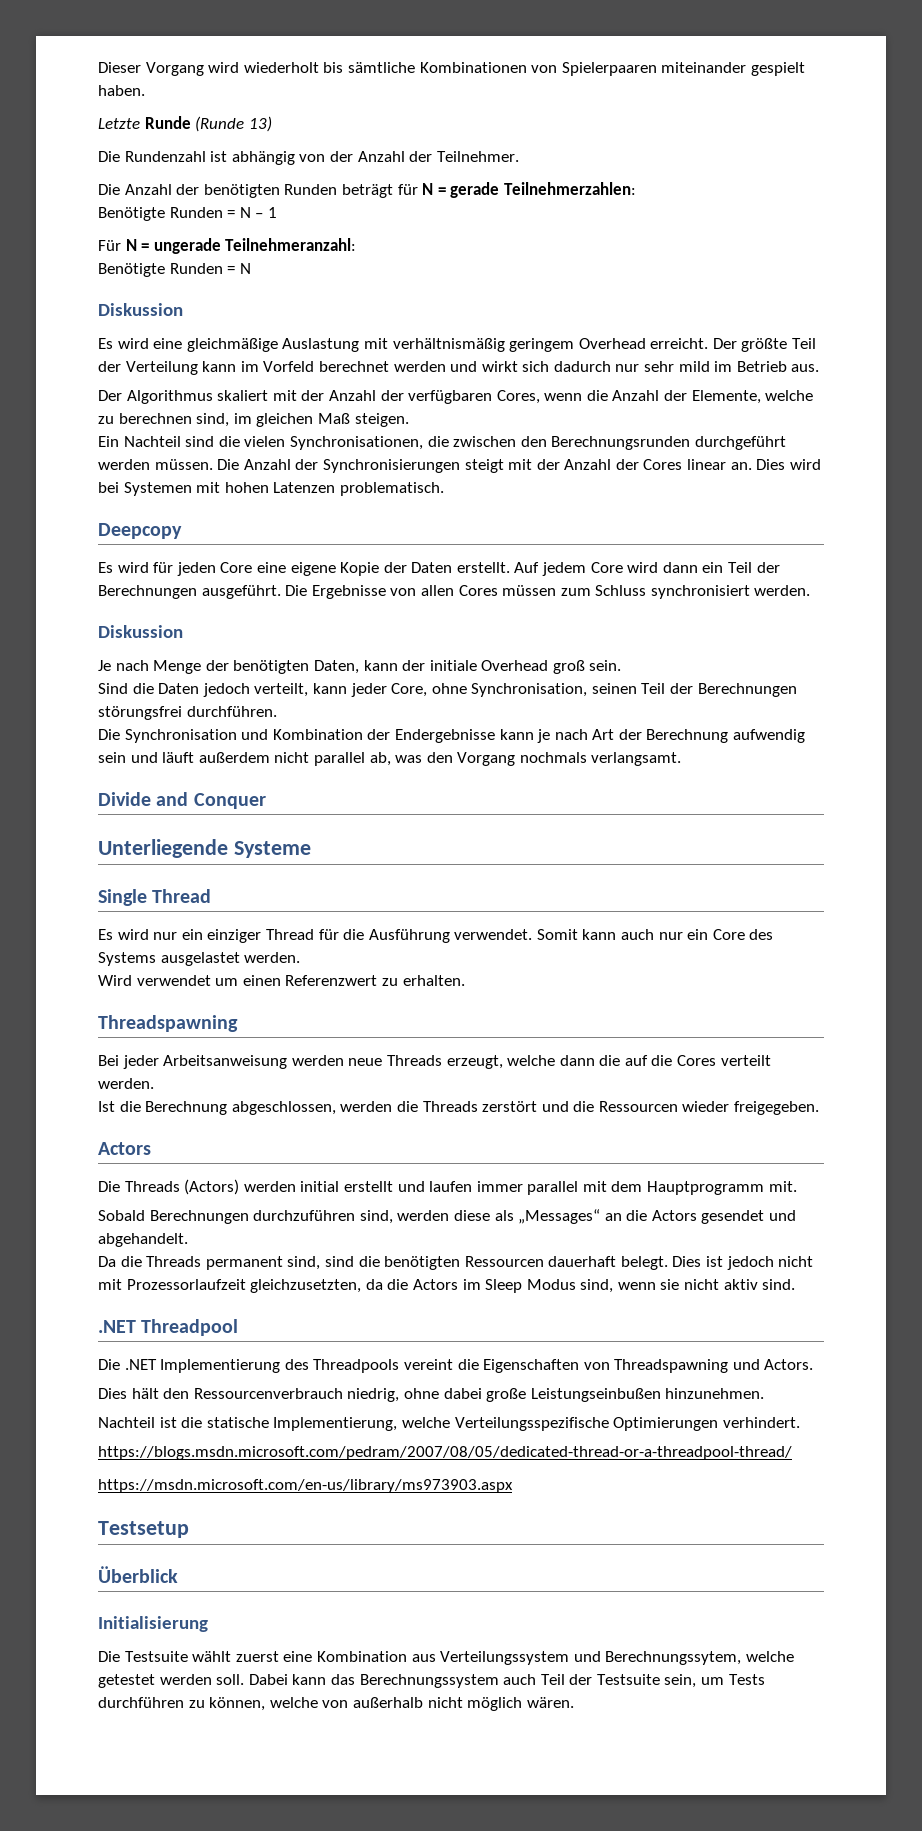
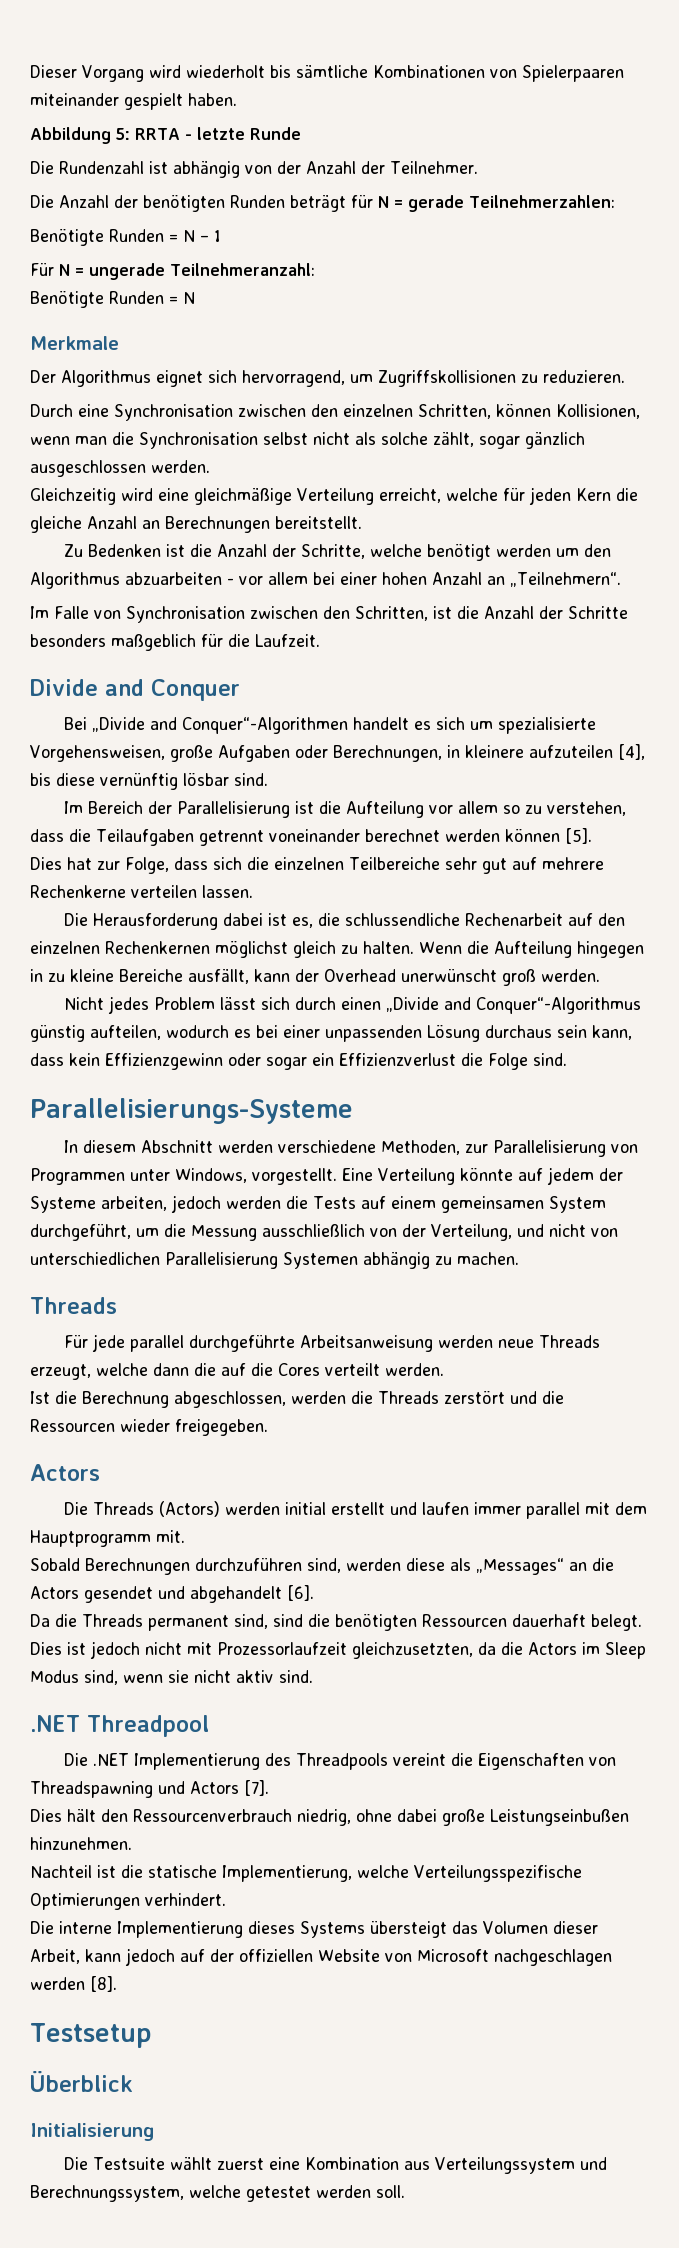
- Letzte Runde (Runde 13)
+ Abbildung 5: RRTA - letzte Runde
  Für N = ungerade Teilnehmeranzahl:
  Benötigte Runden = N
- Diskussion
- Es wird eine gleichmäßige Auslastung mit verhältnismäßig geringem Overhead erreicht. Der größte Teil der Verteilung kann im Vorfeld berechnet werden und wirkt sich dadurch nur sehr mild im Betrieb aus.
- Der Algorithmus skaliert mit der Anzahl der verfügbaren Cores, wenn die Anzahl der Elemente, welche zu berechnen sind, im gleichen Maß steigen.
- Ein Nachteil sind die vielen Synchronisationen, die zwischen den Berechnungsrunden durchgeführt werden müssen. Die Anzahl der Synchronisierungen steigt mit der Anzahl der Cores linear an. Dies wird bei Systemen mit hohen Latenzen problematisch.
- Deepcopy
- Es wird für jeden Core eine eigene Kopie der Daten erstellt. Auf jedem Core wird dann ein Teil der Berechnungen ausgeführt. Die Ergebnisse von allen Cores müssen zum Schluss synchronisiert werden.
- Diskussion
- Je nach Menge der benötigten Daten, kann der initiale Overhead groß sein.
- Sind die Daten jedoch verteilt, kann jeder Core, ohne Synchronisation, seinen Teil der Berechnungen störungsfrei durchführen.
- Die Synchronisation und Kombination der Endergebnisse kann je nach Art der Berechnung aufwendig sein und läuft außerdem nicht parallel ab, was den Vorgang nochmals verlangsamt.
+ Merkmale
+ Der Algorithmus eignet sich hervorragend, um Zugriffskollisionen zu reduzieren.
+ Durch eine Synchronisation zwischen den einzelnen Schritten, können Kollisionen, wenn man die Synchronisation selbst nicht als solche zählt, sogar gänzlich ausgeschlossen werden.
+ Gleichzeitig wird eine gleichmäßige Verteilung erreicht, welche für jeden Kern die gleiche Anzahl an Berechnungen bereitstellt.
+ Zu Bedenken ist die Anzahl der Schritte, welche benötigt werden um den Algorithmus abzuarbeiten - vor allem bei einer hohen Anzahl an „Teilnehmern“.
+ Im Falle von Synchronisation zwischen den Schritten, ist die Anzahl der Schritte besonders maßgeblich für die Laufzeit.
  Divide and Conquer
- Unterliegende Systeme
- Single Thread
- Es wird nur ein einziger Thread für die Ausführung verwendet. Somit kann auch nur ein Core des Systems ausgelastet werden.
- Wird verwendet um einen Referenzwert zu erhalten.
- Threadspawning
- Bei jeder Arbeitsanweisung werden neue Threads erzeugt, welche dann die auf die Cores verteilt werden.
+ Bei „Divide and Conquer“-Algorithmen handelt es sich um spezialisierte Vorgehensweisen, große Aufgaben oder Berechnungen, in kleinere aufzuteilen [4], bis diese vernünftig lösbar sind.
+ Im Bereich der Parallelisierung ist die Aufteilung vor allem so zu verstehen, dass die Teilaufgaben getrennt voneinander berechnet werden können [5].
+ Dies hat zur Folge, dass sich die einzelnen Teilbereiche sehr gut auf mehrere Rechenkerne verteilen lassen.
+ Die Herausforderung dabei ist es, die schlussendliche Rechenarbeit auf den einzelnen Rechenkernen möglichst gleich zu halten. Wenn die Aufteilung hingegen in zu kleine Bereiche ausfällt, kann der Overhead unerwünscht groß werden.
+ Nicht jedes Problem lässt sich durch einen „Divide and Conquer“-Algorithmus günstig aufteilen, wodurch es bei einer unpassenden Lösung durchaus sein kann, dass kein Effizienzgewinn oder sogar ein Effizienzverlust die Folge sind.
+ Parallelisierungs-Systeme
+ In diesem Abschnitt werden verschiedene Methoden, zur Parallelisierung von Programmen unter Windows, vorgestellt. Eine Verteilung könnte auf jedem der Systeme arbeiten, jedoch werden die Tests auf einem gemeinsamen System durchgeführt, um die Messung ausschließlich von der Verteilung, und nicht von unterschiedlichen Parallelisierung Systemen abhängig zu machen.
+ Threads
+ Für jede parallel durchgeführte Arbeitsanweisung werden neue Threads erzeugt, welche dann die auf die Cores verteilt werden.
- Sobald Berechnungen durchzuführen sind, werden diese als „Messages“ an die Actors gesendet und abgehandelt.
+ Sobald Berechnungen durchzuführen sind, werden diese als „Messages“ an die Actors gesendet und abgehandelt [6].
- Die .NET Implementierung des Threadpools vereint die Eigenschaften von Threadspawning und Actors.
+ Die .NET Implementierung des Threadpools vereint die Eigenschaften von Threadspawning und Actors [7].
- https://blogs.msdn.microsoft.com/pedram/2007/08/05/dedicated-thread-or-a-threadpool-thread/
- https://msdn.microsoft.com/en-us/library/ms973903.aspx
+ Die interne Implementierung dieses Systems übersteigt das Volumen dieser Arbeit, kann jedoch auf der offiziellen Website von Microsoft nachgeschlagen werden [8].
- Die Testsuite wählt zuerst eine Kombination aus Verteilungssystem und Berechnungssytem, welche getestet werden soll. Dabei kann das Berechnungssystem auch Teil der Testsuite sein, um Tests durchführen zu können, welche von außerhalb nicht möglich wären.
+ Die Testsuite wählt zuerst eine Kombination aus Verteilungssystem und Berechnungssystem, welche getestet werden soll.

